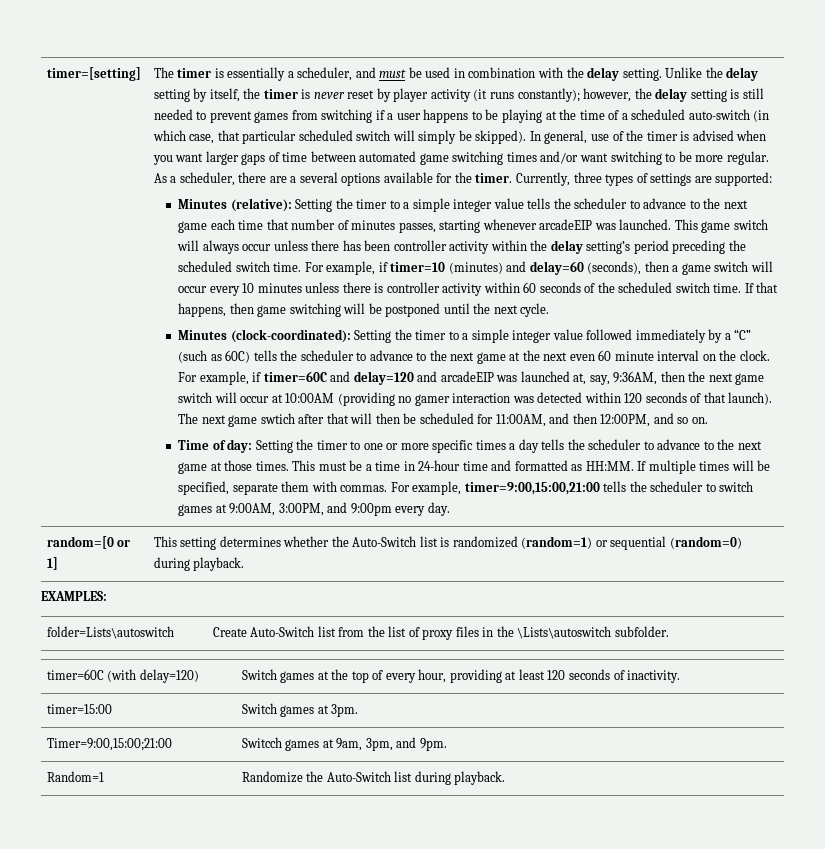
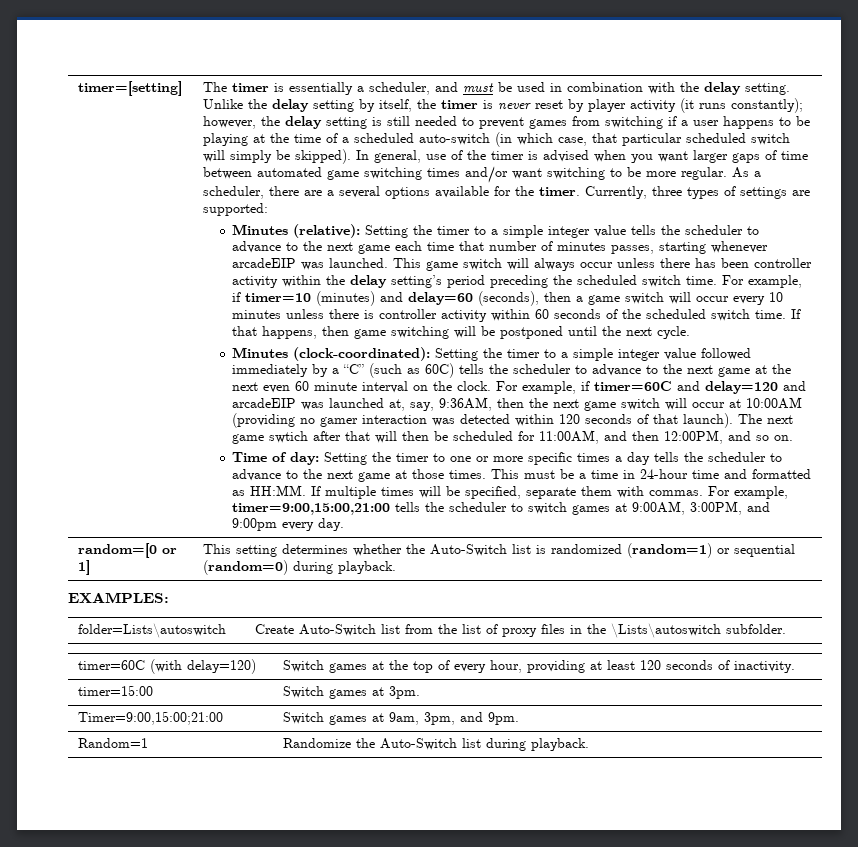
- Timer=9:00,15:00;21:00 | Switcch games at 9am, 3pm, and 9pm.
+ Timer=9:00,15:00;21:00 | Switch games at 9am, 3pm, and 9pm.

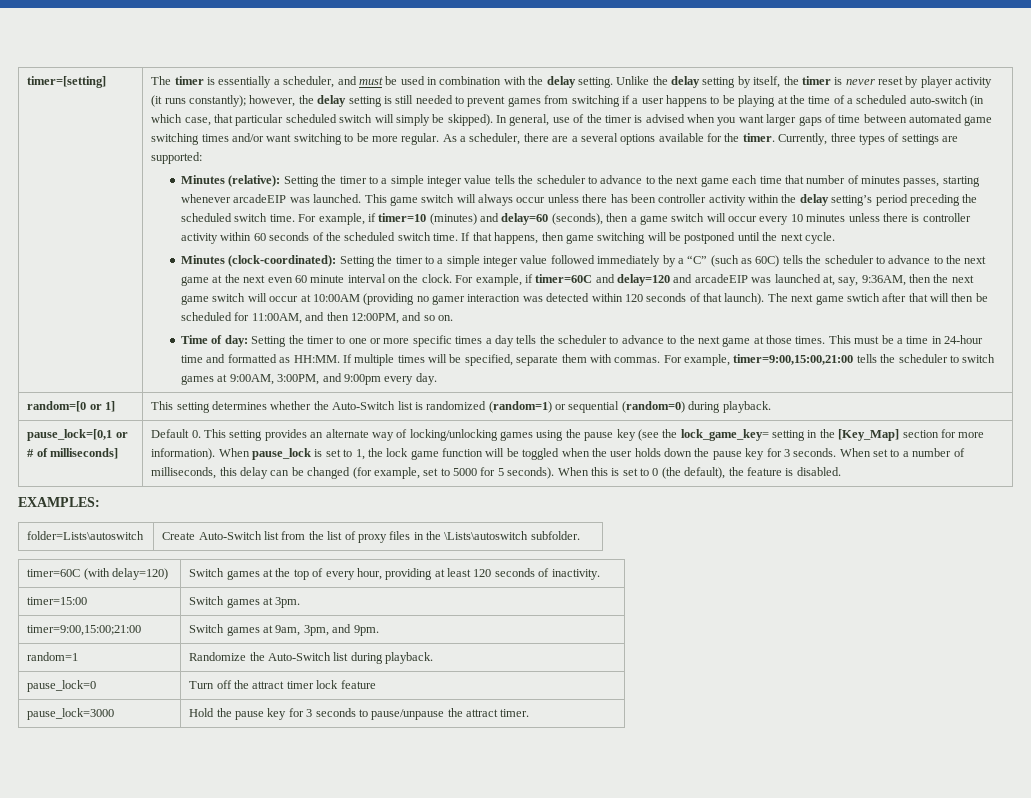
+ pause_lock=[0,1 or # of milliseconds] | Default 0. This setting provides an alternate way of locking/unlocking games using the pause key (see the lock_game_key= setting in the [Key_Map] section for more information). When pause_lock is set to 1, the lock game function will be toggled when the user holds down the pause key for 3 seconds. When set to a number of milliseconds, this delay can be changed (for example, set to 5000 for 5 seconds). When this is set to 0 (the default), the feature is disabled.
- Timer=9:00,15:00;21:00 | Switch games at 9am, 3pm, and 9pm.
+ timer=9:00,15:00;21:00 | Switch games at 9am, 3pm, and 9pm.
- Random=1 | Randomize the Auto-Switch list during playback.
+ random=1 | Randomize the Auto-Switch list during playback.
+ pause_lock=0 | Turn off the attract timer lock feature
+ pause_lock=3000 | Hold the pause key for 3 seconds to pause/unpause the attract timer.

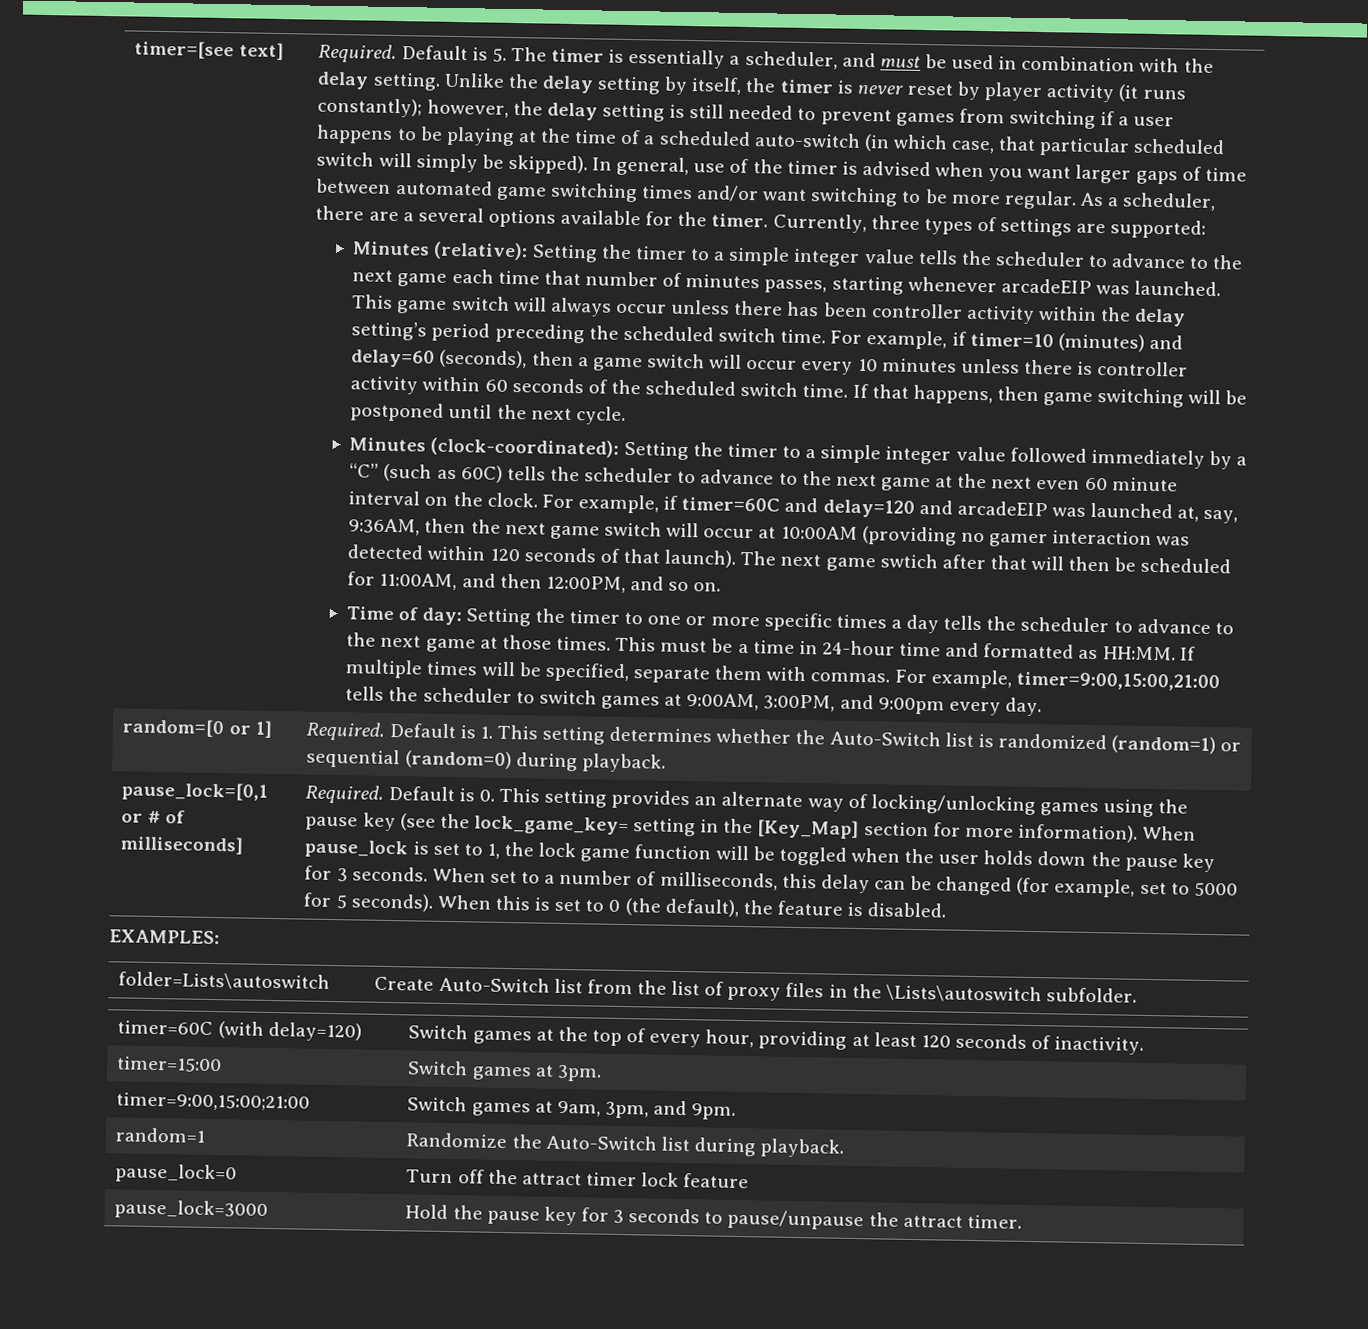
- timer=[setting] | The timer is essentially a scheduler, and must be used in combination with the delay setting.
+ timer=[see text] | Required. Default is 5. The timer is essentially a scheduler, and must be used in combination with the delay setting.
- random=[0 or 1] | This setting determines whether the Auto-Switch list is randomized (random=1) or sequential (random=0) during playback.
+ random=[0 or 1] | Required. Default is 1. This setting determines whether the Auto-Switch list is randomized (random=1) or sequential (random=0) during playback.
- Default 0. This setting provides an alternate way of locking/unlocking games using the pause key (see the lock_game_key= setting in the [Key_Map] section for more information).
+ Required. Default is 0. This setting provides an alternate way of locking/unlocking games using the pause key (see the lock_game_key= setting in the [Key_Map] section for more information).

